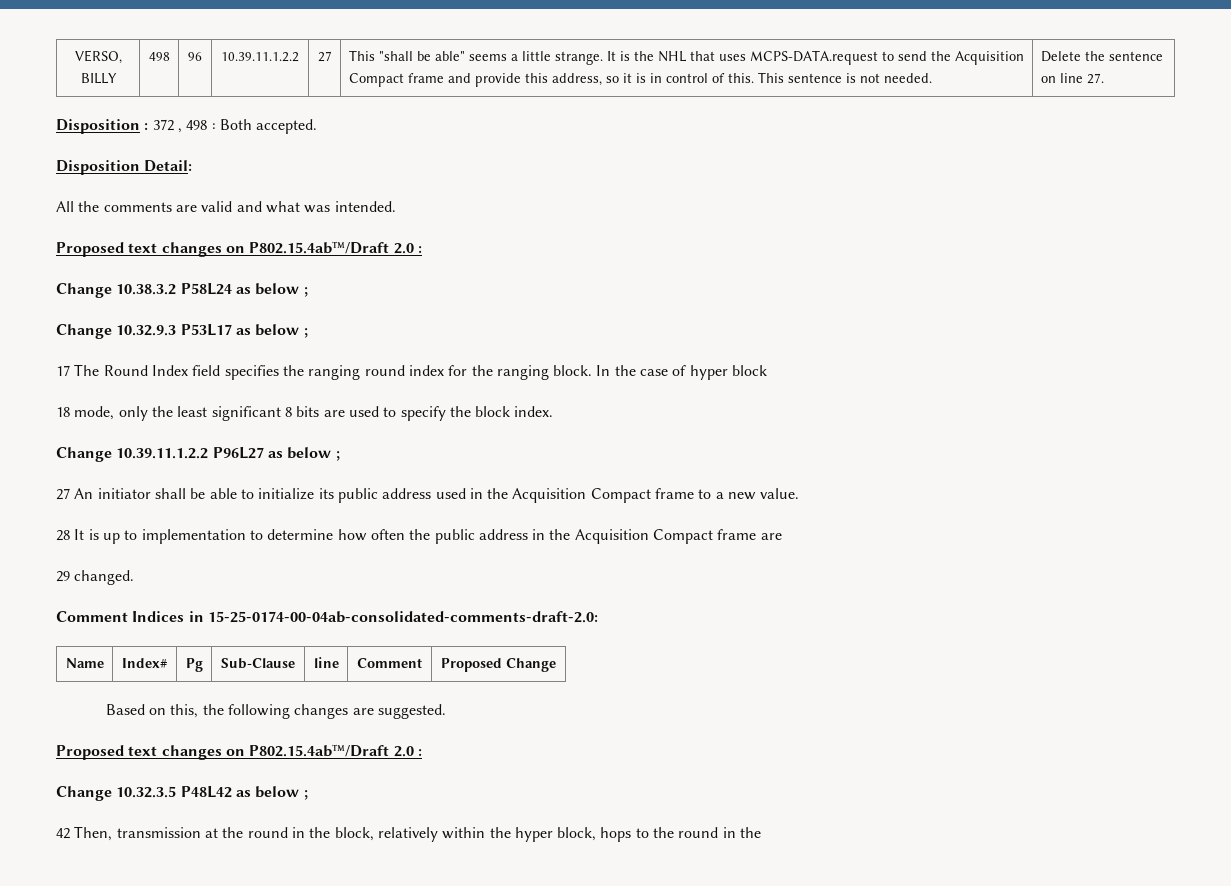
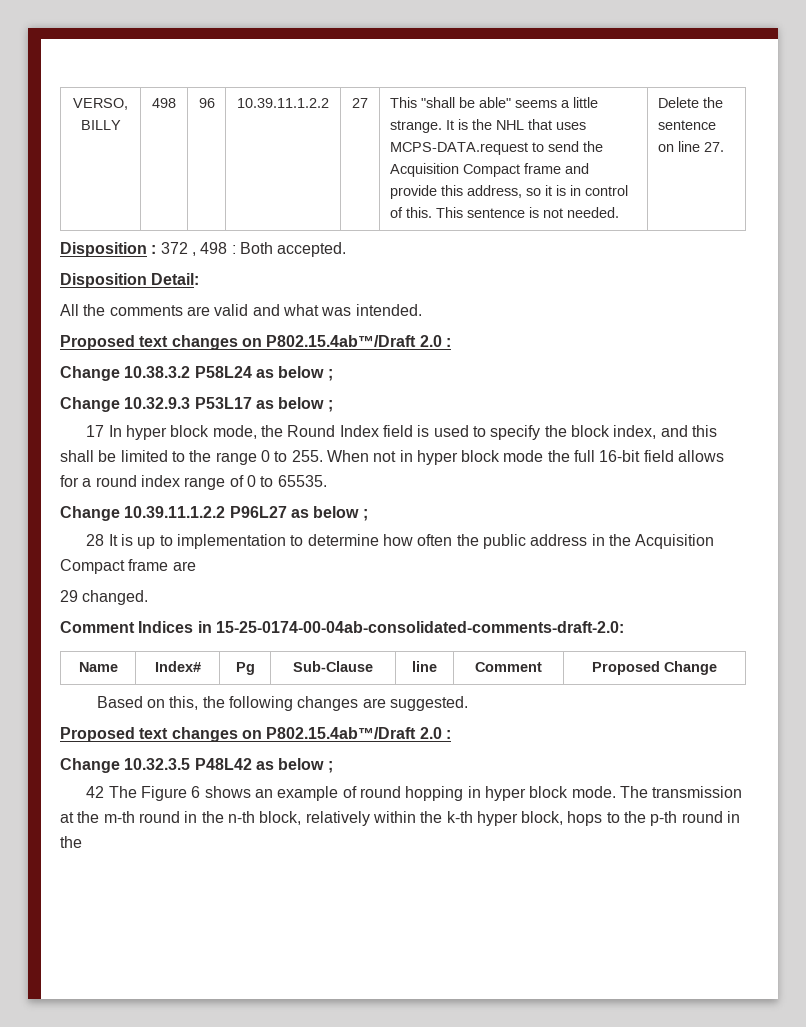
- 17 The Round Index field specifies the ranging round index for the ranging block. In the case of hyper block
- 18 mode, only the least significant 8 bits are used to specify the block index.
+ 17 In hyper block mode, the Round Index field is used to specify the block index, and this shall be limited to the range 0 to 255. When not in hyper block mode the full 16-bit field allows for a round index range of 0 to 65535.
- 27 An initiator shall be able to initialize its public address used in the Acquisition Compact frame to a new value.
- 42 Then, transmission at the round in the block, relatively within the hyper block, hops to the round in the
+ 42 The Figure 6 shows an example of round hopping in hyper block mode. The transmission at the m-th round in the n-th block, relatively within the k-th hyper block, hops to the p-th round in the

